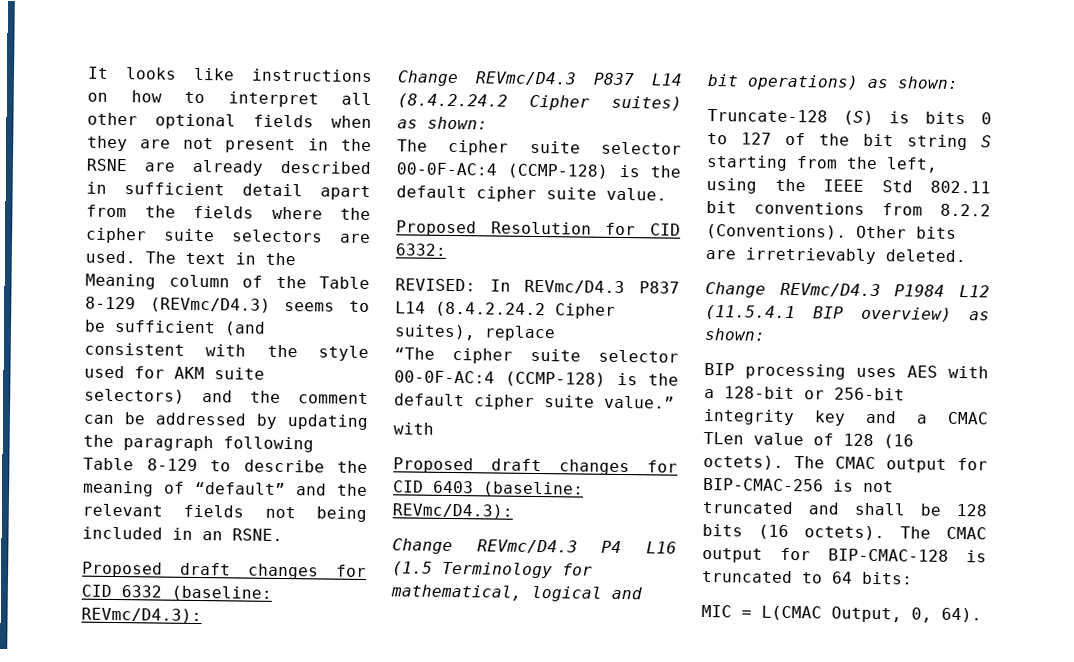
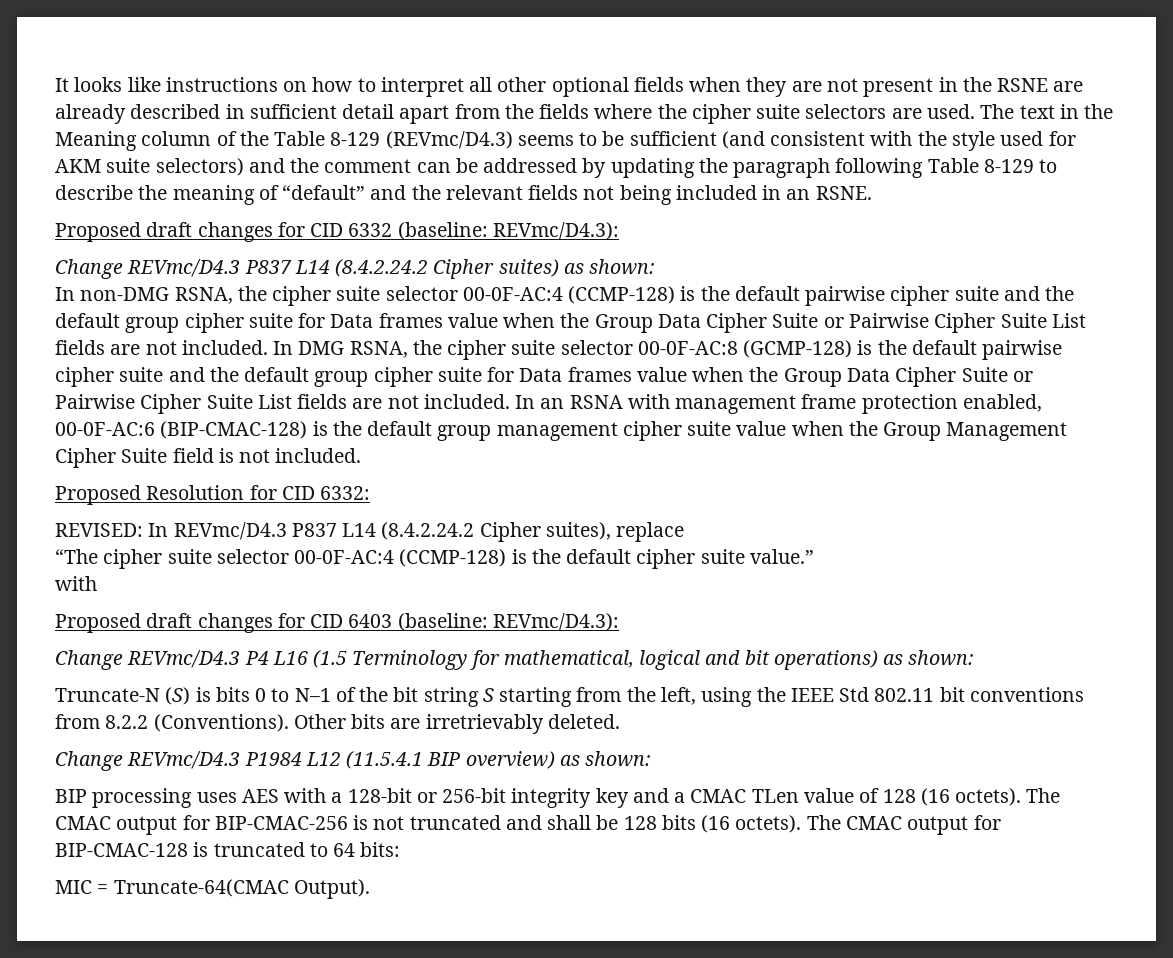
- The cipher suite selector 00-0F-AC:4 (CCMP-128) is the default cipher suite value.
+ In non-DMG RSNA, the cipher suite selector 00-0F-AC:4 (CCMP-128) is the default pairwise cipher suite and the default group cipher suite for Data frames value when the Group Data Cipher Suite or Pairwise Cipher Suite List fields are not included. In DMG RSNA, the cipher suite selector 00-0F-AC:8 (GCMP-128) is the default pairwise cipher suite and the default group cipher suite for Data frames value when the Group Data Cipher Suite or Pairwise Cipher Suite List fields are not included. In an RSNA with management frame protection enabled, 00-0F-AC:6 (BIP-CMAC-128) is the default group management cipher suite value when the Group Management Cipher Suite field is not included.
- Truncate-128 (S) is bits 0 to 127 of the bit string S starting from the left, using the IEEE Std 802.11 bit conventions from 8.2.2 (Conventions).
+ Truncate-N (S) is bits 0 to N–1 of the bit string S starting from the left, using the IEEE Std 802.11 bit conventions from 8.2.2 (Conventions).
- MIC = L(CMAC Output, 0, 64).
+ MIC = Truncate-64(CMAC Output).

